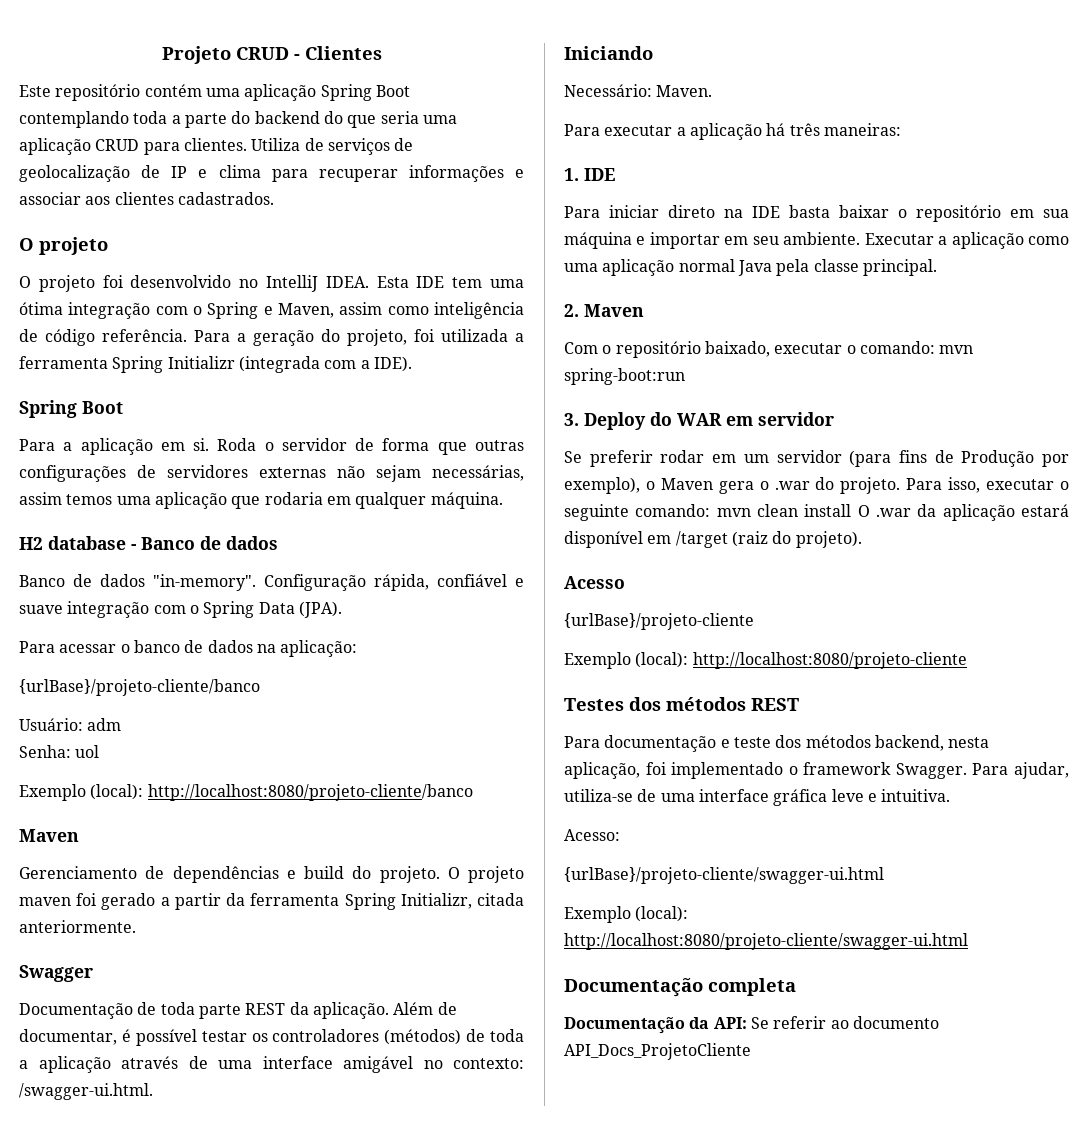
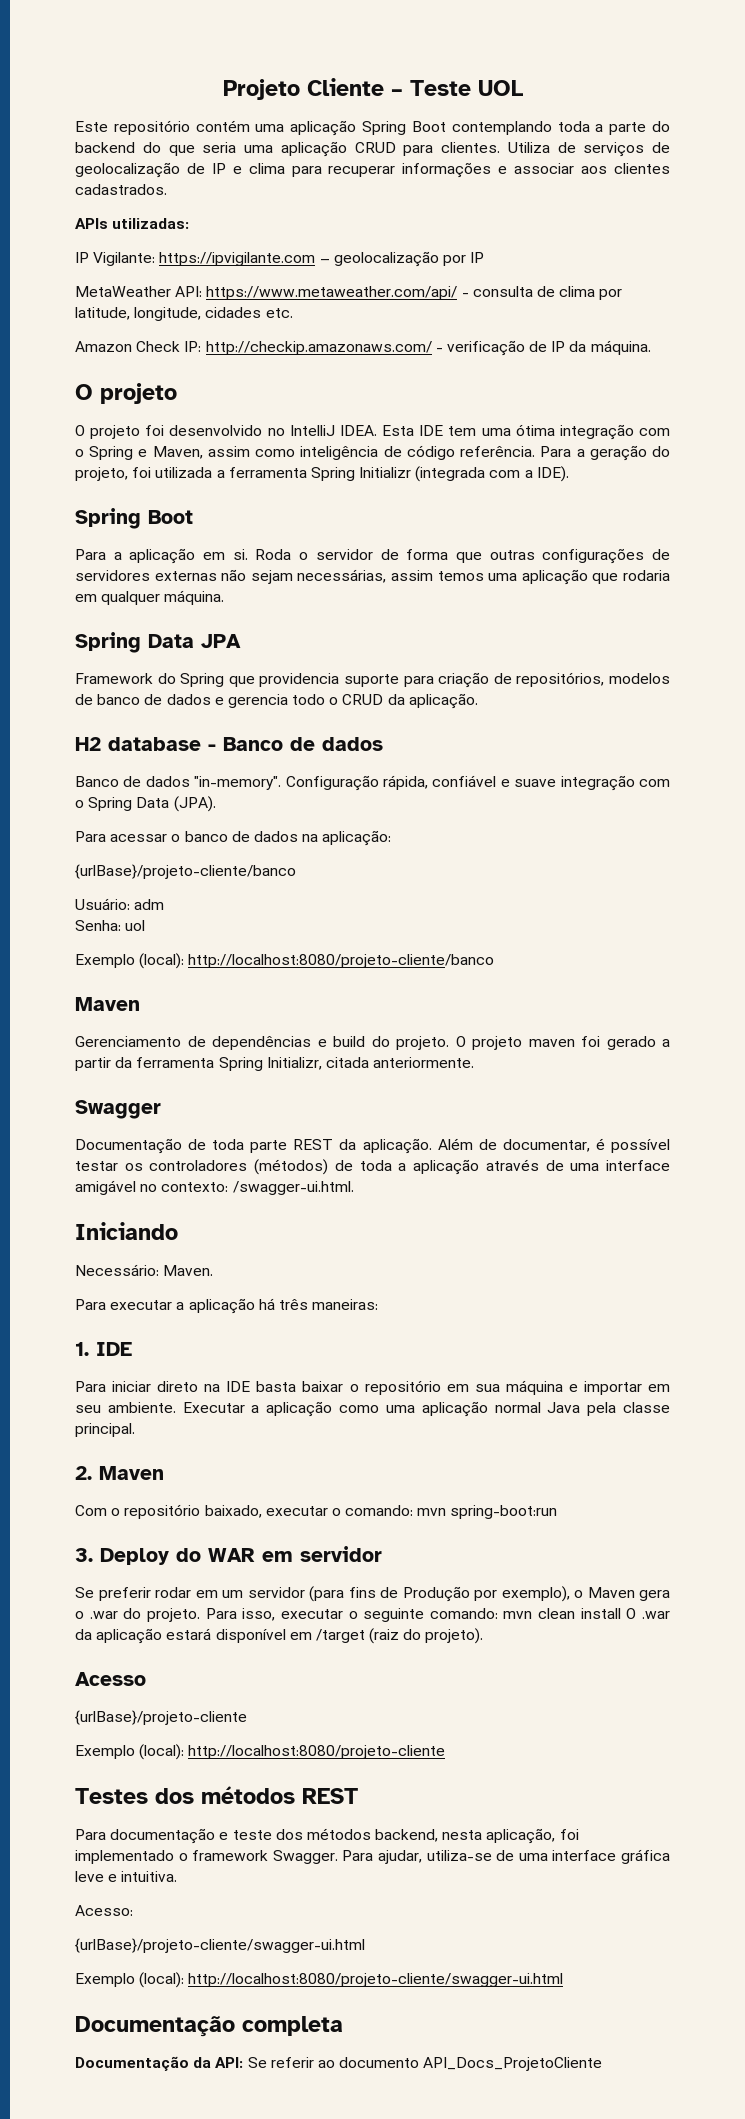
- Projeto CRUD - Clientes
+ Projeto Cliente – Teste UOL
+ APIs utilizadas:
+ IP Vigilante: https://ipvigilante.com – geolocalização por IP
+ MetaWeather API: https://www.metaweather.com/api/ - consulta de clima por latitude, longitude, cidades etc.
+ Amazon Check IP: http://checkip.amazonaws.com/ - verificação de IP da máquina.
+ Spring Data JPA
+ Framework do Spring que providencia suporte para criação de repositórios, modelos de banco de dados e gerencia todo o CRUD da aplicação.

